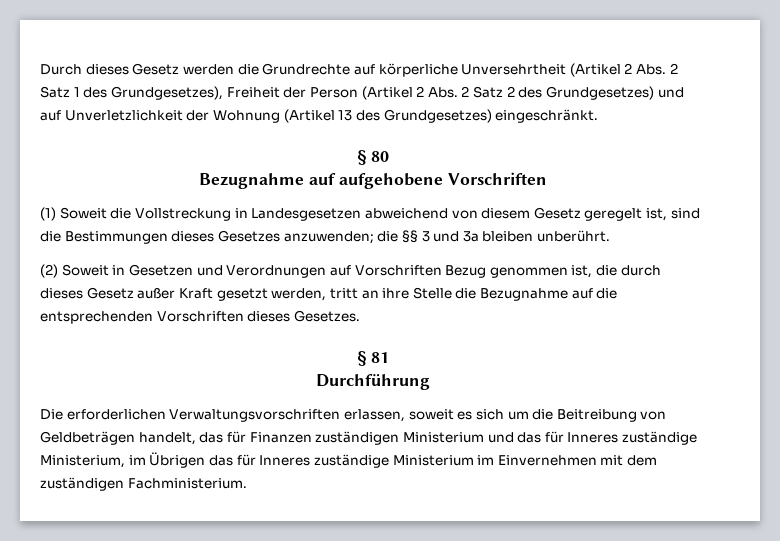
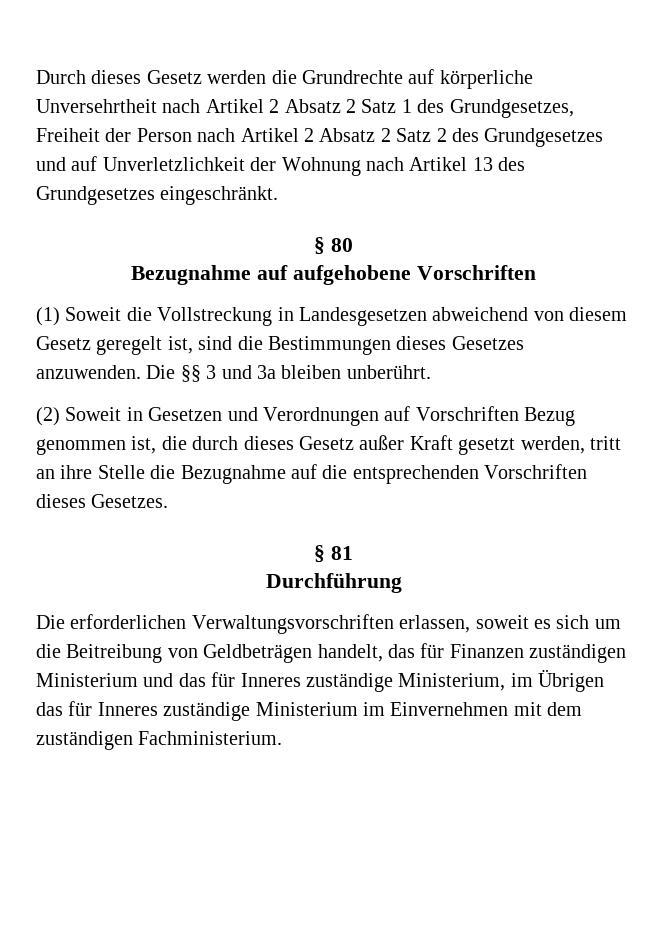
- Durch dieses Gesetz werden die Grundrechte auf körperliche Unversehrtheit (Artikel 2 Abs. 2 Satz 1 des Grundgesetzes), Freiheit der Person (Artikel 2 Abs. 2 Satz 2 des Grundgesetzes) und auf Unverletzlichkeit der Wohnung (Artikel 13 des Grundgesetzes) eingeschränkt.
+ Durch dieses Gesetz werden die Grundrechte auf körperliche Unversehrtheit nach Artikel 2 Absatz 2 Satz 1 des Grundgesetzes, Freiheit der Person nach Artikel 2 Absatz 2 Satz 2 des Grundgesetzes und auf Unverletzlichkeit der Wohnung nach Artikel 13 des Grundgesetzes eingeschränkt.
- (1) Soweit die Vollstreckung in Landesgesetzen abweichend von diesem Gesetz geregelt ist, sind die Bestimmungen dieses Gesetzes anzuwenden; die §§ 3 und 3a bleiben unberührt.
+ (1) Soweit die Vollstreckung in Landesgesetzen abweichend von diesem Gesetz geregelt ist, sind die Bestimmungen dieses Gesetzes anzuwenden. Die §§ 3 und 3a bleiben unberührt.

